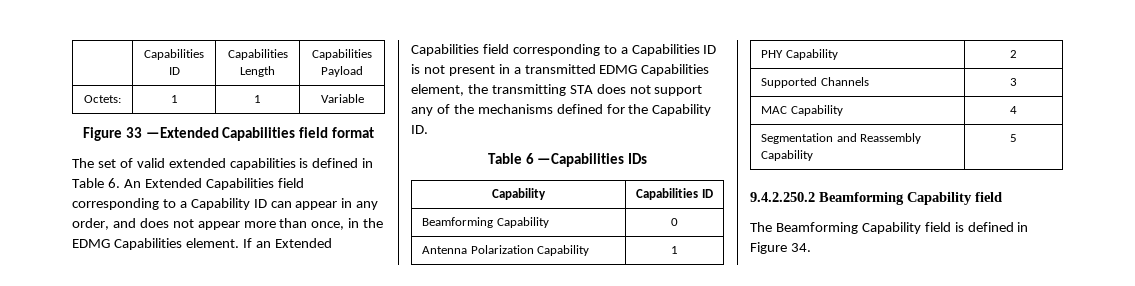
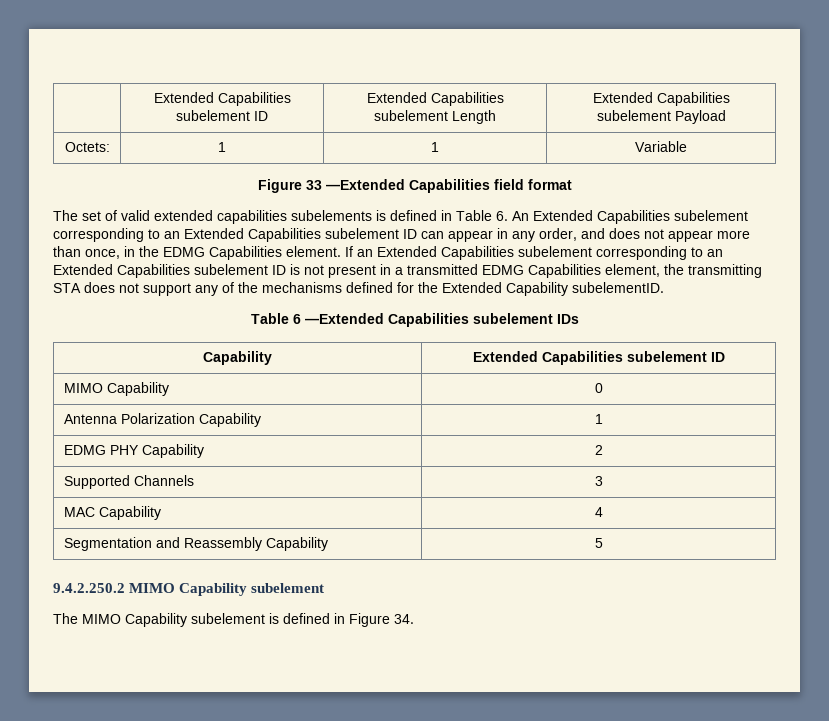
- | Capabilities ID | Capabilities Length | Capabilities Payload
+ | Extended Capabilities subelement ID | Extended Capabilities subelement Length | Extended Capabilities subelement Payload
- The set of valid extended capabilities is defined in Table 6. An Extended Capabilities field corresponding to a Capability ID can appear in any order, and does not appear more than once, in the EDMG Capabilities element.
+ The set of valid extended capabilities subelements is defined in Table 6. An Extended Capabilities subelement corresponding to an Extended Capabilities subelement ID can appear in any order, and does not appear more than once, in the EDMG Capabilities element.
- If an Extended Capabilities field corresponding to a Capabilities ID is not present in a transmitted EDMG Capabilities element, the transmitting STA does not support any of the mechanisms defined for the Capability ID.
+ If an Extended Capabilities subelement corresponding to an Extended Capabilities subelement ID is not present in a transmitted EDMG Capabilities element, the transmitting STA does not support any of the mechanisms defined for the Extended Capability subelementID.
- Table 6 —Capabilities IDs
+ Table 6 —Extended Capabilities subelement IDs
- Capability | Capabilities ID
+ Capability | Extended Capabilities subelement ID
- Beamforming Capability | 0
+ MIMO Capability | 0
- PHY Capability | 2
+ EDMG PHY Capability | 2
- 9.4.2.250.2 Beamforming Capability field
- The Beamforming Capability field is defined in Figure 34.
+ 9.4.2.250.2 MIMO Capability subelement
+ The MIMO Capability subelement is defined in Figure 34.

